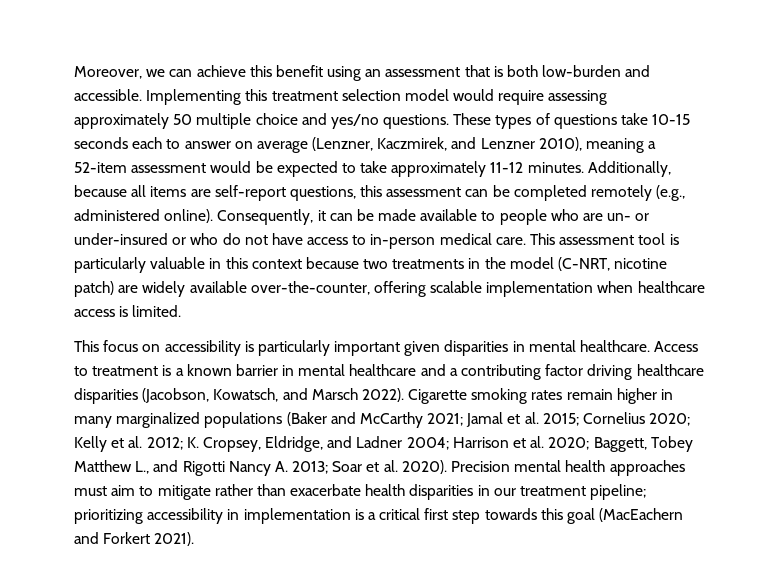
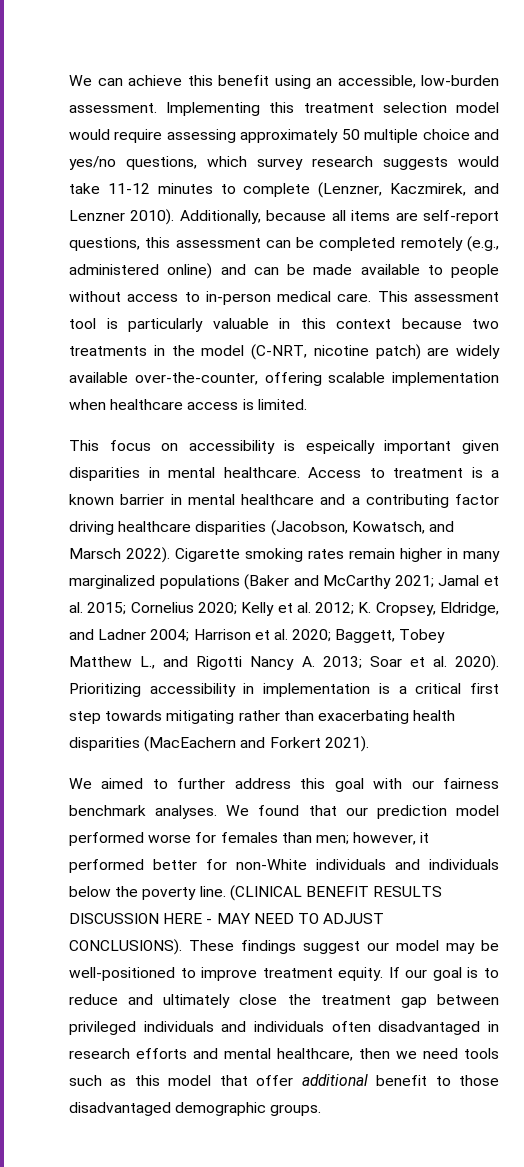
- Moreover, we can achieve this benefit using an assessment that is both low-burden and accessible.
+ We can achieve this benefit using an accessible, low-burden assessment.
- Implementing this treatment selection model would require assessing approximately 50 multiple choice and yes/no questions. These types of questions take 10-15 seconds each to answer on average (Lenzner, Kaczmirek, and Lenzner 2010), meaning a 52-item assessment would be expected to take approximately 11-12 minutes.
+ Implementing this treatment selection model would require assessing approximately 50 multiple choice and yes/no questions, which survey research suggests would take 11-12 minutes to complete (Lenzner, Kaczmirek, and Lenzner 2010).
- Additionally, because all items are self-report questions, this assessment can be completed remotely (e.g., administered online). Consequently, it can be made available to people who are un- or under-insured or who do not have access to in-person medical care.
+ Additionally, because all items are self-report questions, this assessment can be completed remotely (e.g., administered online) and can be made available to people without access to in-person medical care.
- This focus on accessibility is particularly important given disparities in mental healthcare.
+ This focus on accessibility is espeically important given disparities in mental healthcare.
- Precision mental health approaches must aim to mitigate rather than exacerbate health disparities in our treatment pipeline; prioritizing accessibility in implementation is a critical first step towards this goal (MacEachern and Forkert 2021).
+ Prioritizing accessibility in implementation is a critical first step towards mitigating rather than exacerbating health disparities (MacEachern and Forkert 2021).
+ We aimed to further address this goal with our fairness benchmark analyses. We found that our prediction model performed worse for females than men; however, it performed better for non-White individuals and individuals below the poverty line. (CLINICAL BENEFIT RESULTS DISCUSSION HERE - MAY NEED TO ADJUST CONCLUSIONS). These findings suggest our model may be well-positioned to improve treatment equity. If our goal is to reduce and ultimately close the treatment gap between privileged individuals and individuals often disadvantaged in research efforts and mental healthcare, then we need tools such as this model that offer additional benefit to those disadvantaged demographic groups.

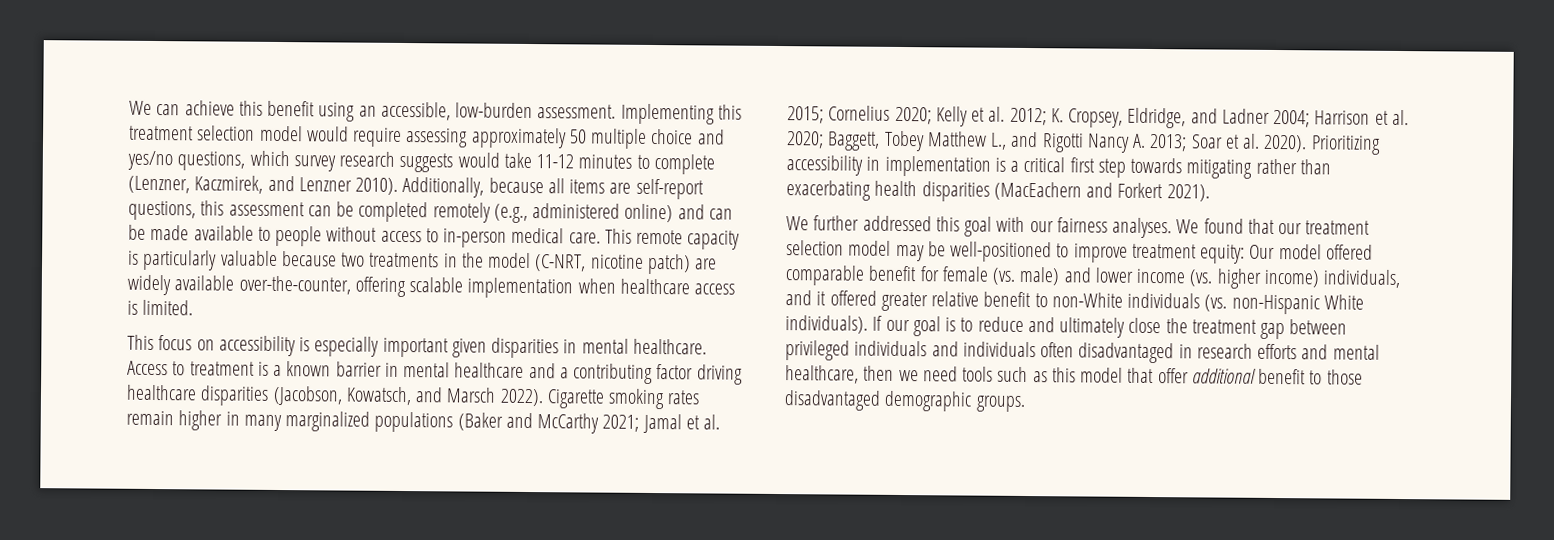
- This assessment tool is particularly valuable in this context because two treatments in the model (C-NRT, nicotine patch) are widely available over-the-counter, offering scalable implementation when healthcare access is limited.
+ This remote capacity is particularly valuable because two treatments in the model (C-NRT, nicotine patch) are widely available over-the-counter, offering scalable implementation when healthcare access is limited.
- This focus on accessibility is espeically important given disparities in mental healthcare.
+ This focus on accessibility is especially important given disparities in mental healthcare.
- We aimed to further address this goal with our fairness benchmark analyses.
+ We further addressed this goal with our fairness analyses.
- We found that our prediction model performed worse for females than men; however, it performed better for non-White individuals and individuals below the poverty line. (CLINICAL BENEFIT RESULTS DISCUSSION HERE - MAY NEED TO ADJUST CONCLUSIONS). These findings suggest our model may be well-positioned to improve treatment equity.
+ We found that our treatment selection model may be well-positioned to improve treatment equity: Our model offered comparable benefit for female (vs. male) and lower income (vs. higher income) individuals, and it offered greater relative benefit to non-White individuals (vs. non-Hispanic White individuals).

